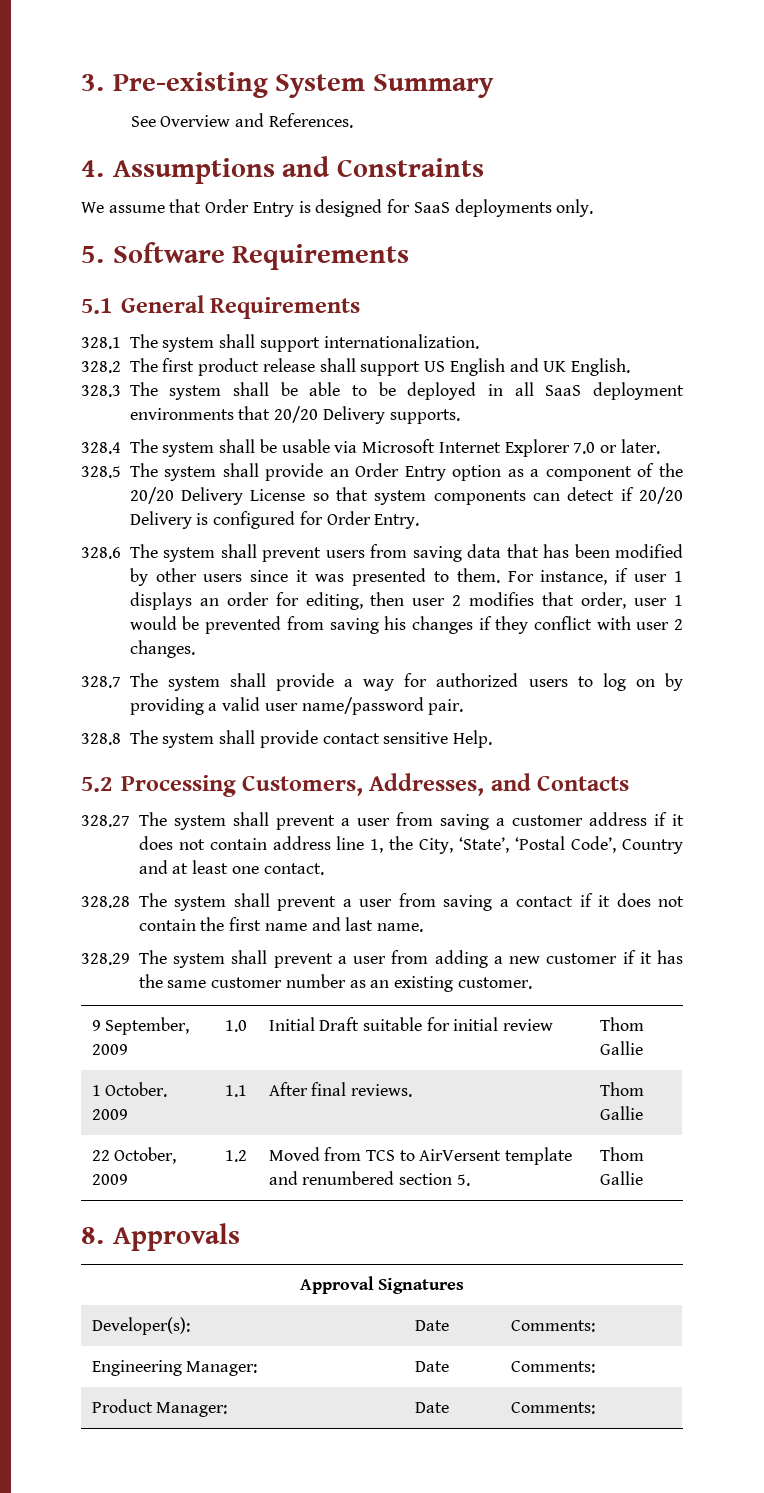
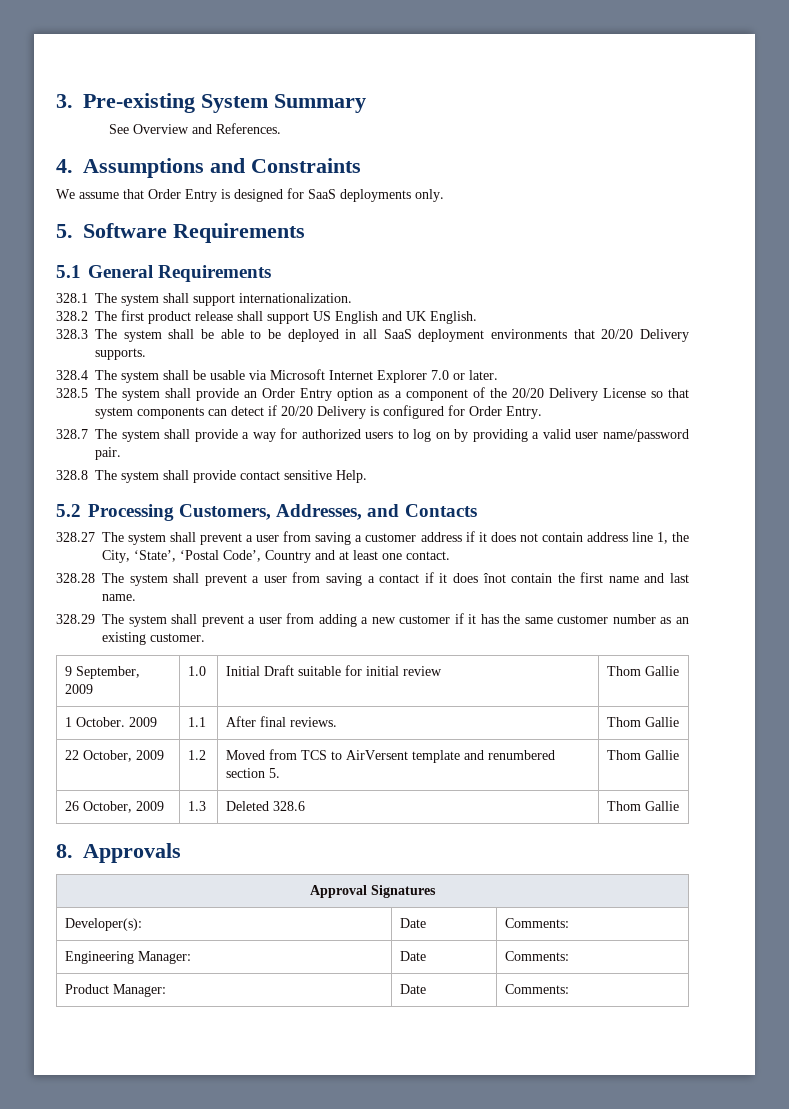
- 328.6 The system shall prevent users from saving data that has been modified by other users since it was presented to them. For instance, if user 1 displays an order for editing, then user 2 modifies that order, user 1 would be prevented from saving his changes if they conflict with user 2 changes.
- 328.28 The system shall prevent a user from saving a contact if it does not contain the first name and last name.
+ 328.28 The system shall prevent a user from saving a contact if it does înot contain the first name and last name.
+ 26 October, 2009 | 1.3 | Deleted 328.6 | Thom Gallie

